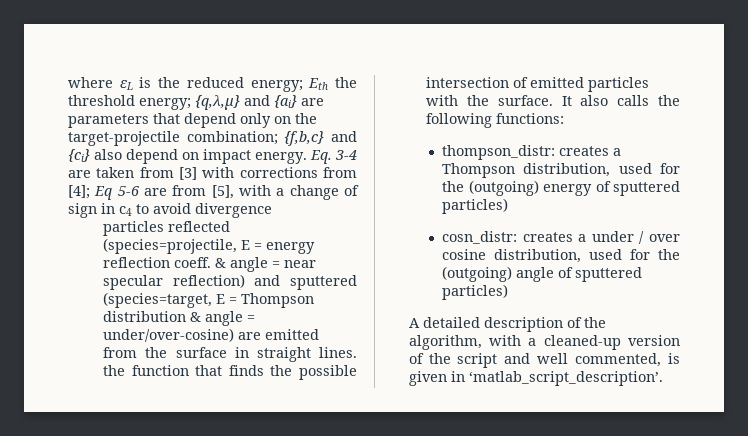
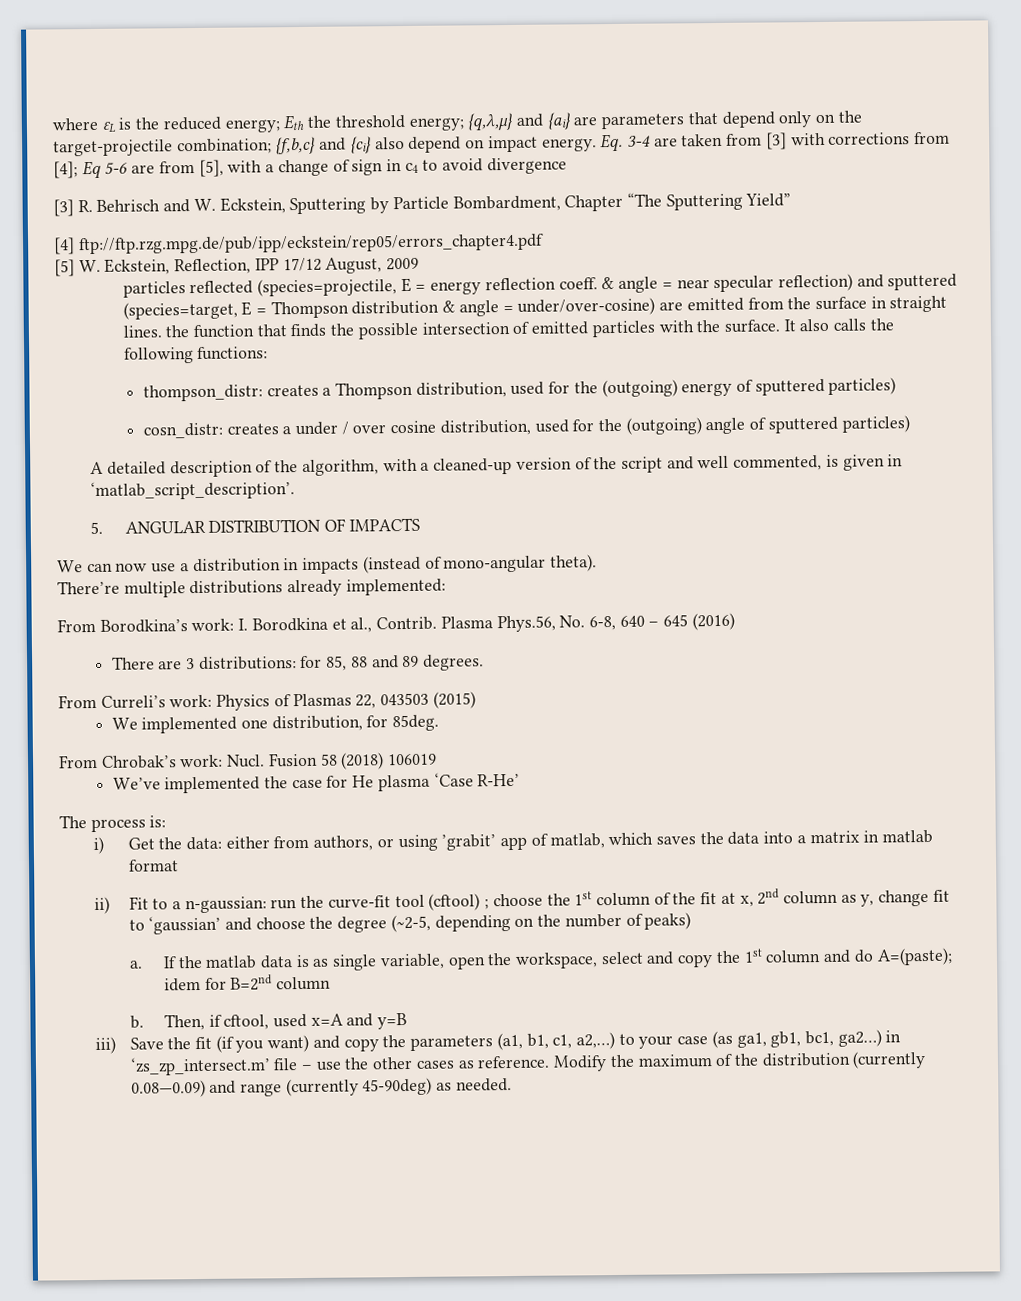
+ [3] R. Behrisch and W. Eckstein, Sputtering by Particle Bombardment, Chapter “The Sputtering Yield”
+ [4] ftp://ftp.rzg.mpg.de/pub/ipp/eckstein/rep05/errors_chapter4.pdf
+ [5] W. Eckstein, Reflection, IPP 17/12 August, 2009
+ 5. ANGULAR DISTRIBUTION OF IMPACTS
+ We can now use a distribution in impacts (instead of mono-angular theta).
+ There’re multiple distributions already implemented:
+ From Borodkina’s work: I. Borodkina et al., Contrib. Plasma Phys.56, No. 6-8, 640 – 645 (2016)
+ There are 3 distributions: for 85, 88 and 89 degrees.
+ From Curreli’s work: Physics of Plasmas 22, 043503 (2015)
+ We implemented one distribution, for 85deg.
+ From Chrobak’s work: Nucl. Fusion 58 (2018) 106019
+ We’ve implemented the case for He plasma ‘Case R-He’
+ The process is:
+ i) Get the data: either from authors, or using ’grabit’ app of matlab, which saves the data into a matrix in matlab format
+ ii) Fit to a n-gaussian: run the curve-fit tool (cftool) ; choose the 1st column of the fit at x, 2nd column as y, change fit to ‘gaussian’ and choose the degree (~2-5, depending on the number of peaks)
+ a. If the matlab data is as single variable, open the workspace, select and copy the 1st column and do A=(paste); idem for B=2nd column
+ b. Then, if cftool, used x=A and y=B
+ iii) Save the fit (if you want) and copy the parameters (a1, b1, c1, a2,…) to your case (as ga1, gb1, bc1, ga2…) in ‘zs_zp_intersect.m’ file – use the other cases as reference. Modify the maximum of the distribution (currently 0.08—0.09) and range (currently 45-90deg) as needed.

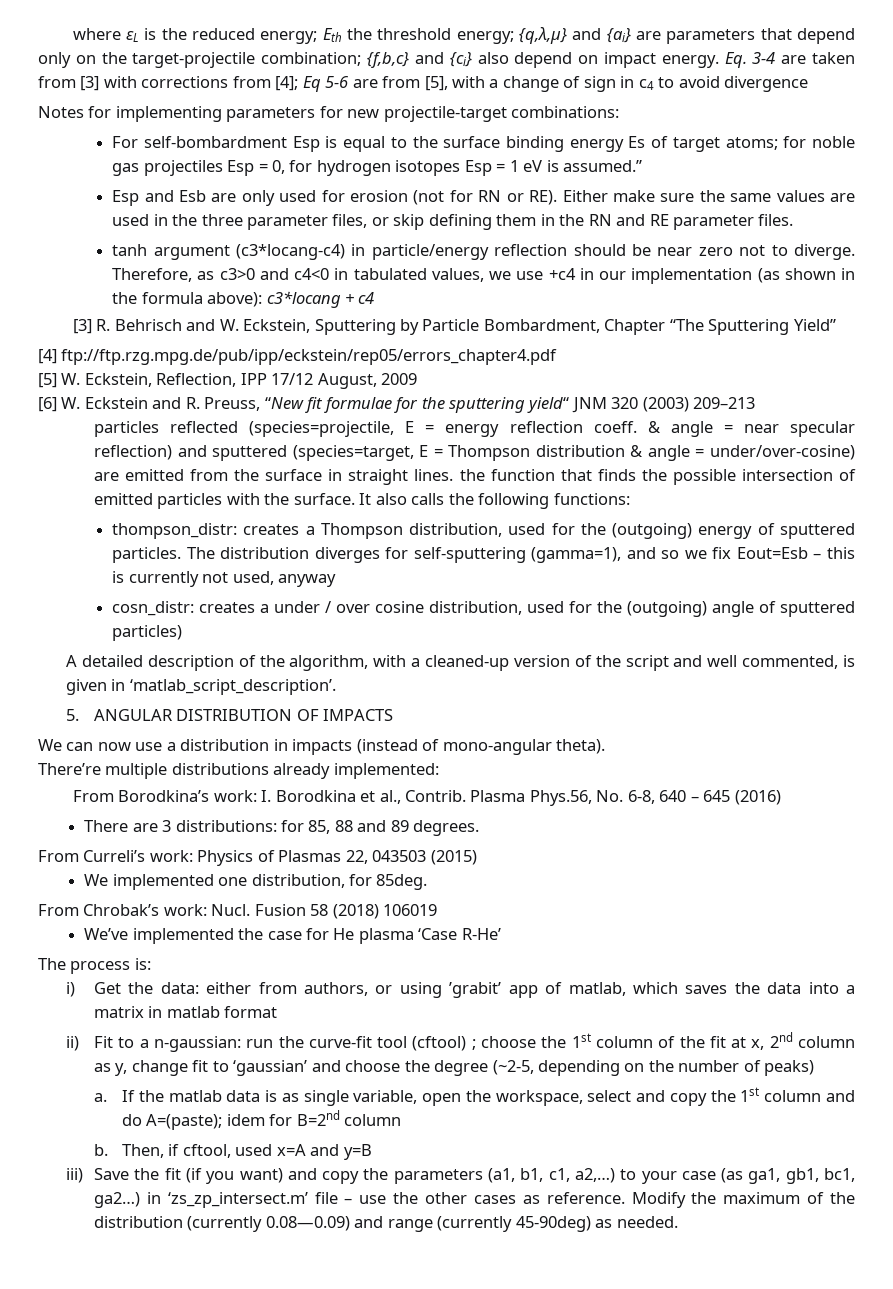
+ Notes for implementing parameters for new projectile-target combinations:
+ For self-bombardment Esp is equal to the surface binding energy Es of target atoms; for noble gas projectiles Esp = 0, for hydrogen isotopes Esp = 1 eV is assumed.”
+ Esp and Esb are only used for erosion (not for RN or RE). Either make sure the same values are used in the three parameter files, or skip defining them in the RN and RE parameter files.
+ tanh argument (c3*locang-c4) in particle/energy reflection should be near zero not to diverge. Therefore, as c3>0 and c4<0 in tabulated values, we use +c4 in our implementation (as shown in the formula above): c3*locang + c4
+ [6] W. Eckstein and R. Preuss, “New fit formulae for the sputtering yield“ JNM 320 (2003) 209–213
- thompson_distr: creates a Thompson distribution, used for the (outgoing) energy of sputtered particles)
+ thompson_distr: creates a Thompson distribution, used for the (outgoing) energy of sputtered particles. The distribution diverges for self-sputtering (gamma=1), and so we fix Eout=Esb – this is currently not used, anyway

